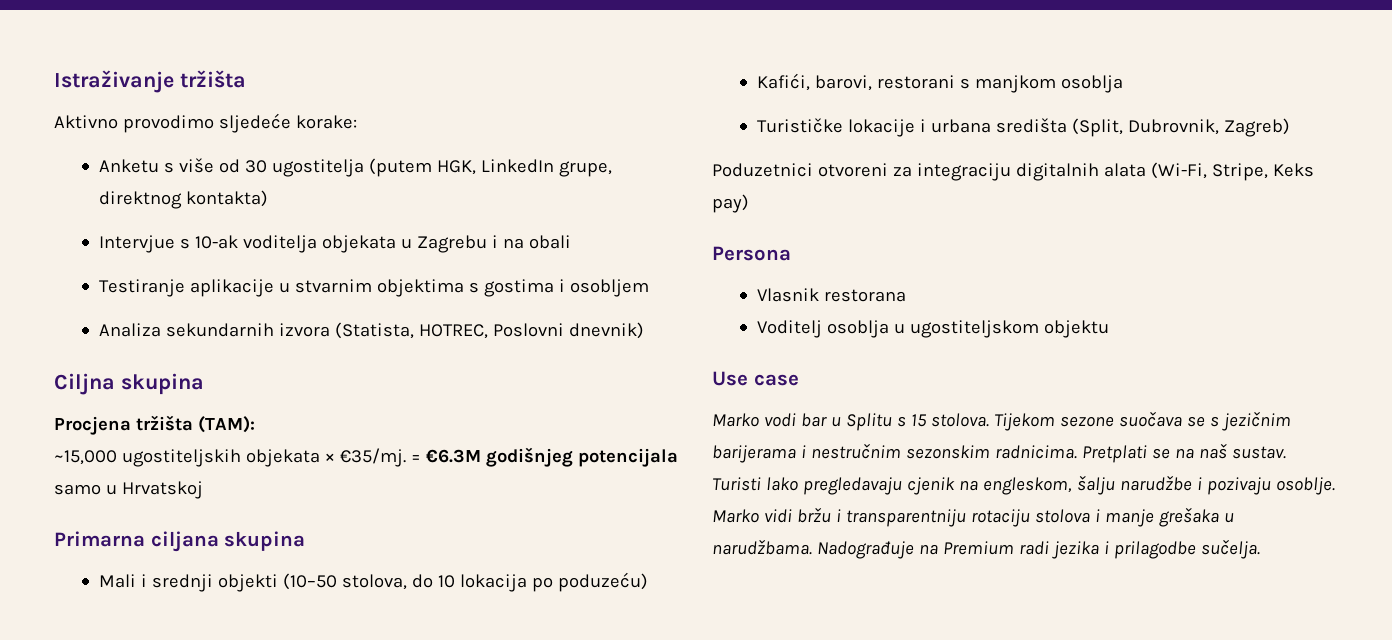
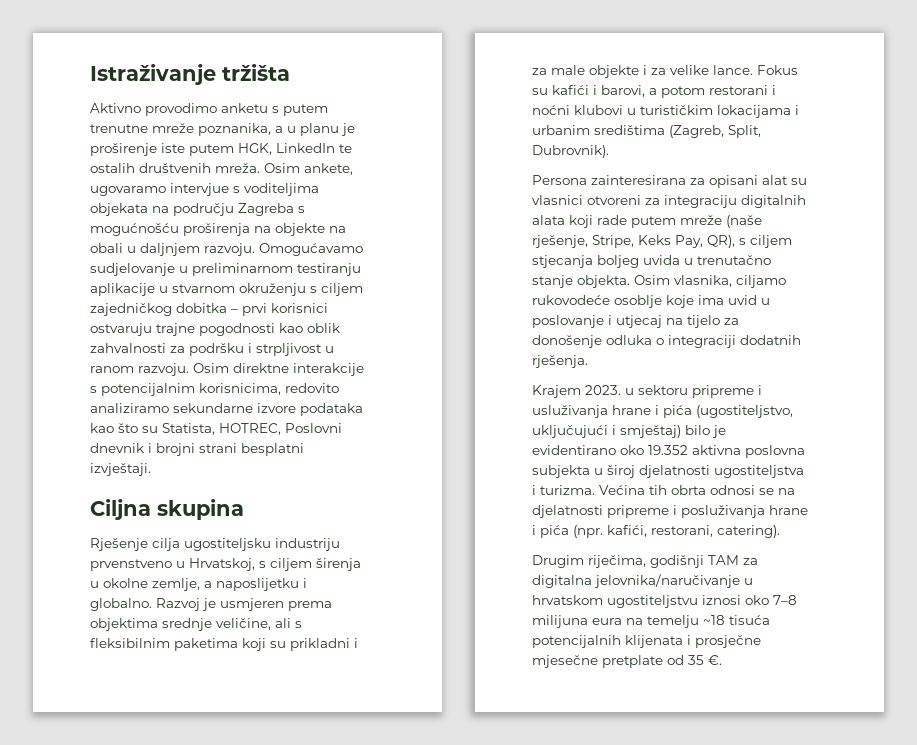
- Aktivno provodimo sljedeće korake:
- Anketu s više od 30 ugostitelja (putem HGK, LinkedIn grupe, direktnog kontakta)
- Intervjue s 10-ak voditelja objekata u Zagrebu i na obali
- Testiranje aplikacije u stvarnim objektima s gostima i osobljem
- Analiza sekundarnih izvora (Statista, HOTREC, Poslovni dnevnik)
+ Aktivno provodimo anketu s putem trenutne mreže poznanika, a u planu je proširenje iste putem HGK, LinkedIn te ostalih društvenih mreža. Osim ankete, ugovaramo intervjue s voditeljima objekata na području Zagreba s mogućnošću proširenja na objekte na obali u daljnjem razvoju. Omogućavamo sudjelovanje u preliminarnom testiranju aplikacije u stvarnom okruženju s ciljem zajedničkog dobitka – prvi korisnici ostvaruju trajne pogodnosti kao oblik zahvalnosti za podršku i strpljivost u ranom razvoju. Osim direktne interakcije s potencijalnim korisnicima, redovito analiziramo sekundarne izvore podataka kao što su Statista, HOTREC, Poslovni dnevnik i brojni strani besplatni izvještaji.
  Ciljna skupina
- Procjena tržišta (TAM):
- ~15,000 ugostiteljskih objekata × €35/mj. = €6.3M godišnjeg potencijala samo u Hrvatskoj
- Primarna ciljana skupina
- Mali i srednji objekti (10–50 stolova, do 10 lokacija po poduzeću)
- Kafići, barovi, restorani s manjkom osoblja
- Turističke lokacije i urbana središta (Split, Dubrovnik, Zagreb)
- Poduzetnici otvoreni za integraciju digitalnih alata (Wi-Fi, Stripe, Keks pay)
- Persona
- Vlasnik restorana
- Voditelj osoblja u ugostiteljskom objektu
- Use case
- Marko vodi bar u Splitu s 15 stolova. Tijekom sezone suočava se s jezičnim barijerama i nestručnim sezonskim radnicima. Pretplati se na naš sustav. Turisti lako pregledavaju cjenik na engleskom, šalju narudžbe i pozivaju osoblje. Marko vidi bržu i transparentniju rotaciju stolova i manje grešaka u narudžbama. Nadograđuje na Premium radi jezika i prilagodbe sučelja.
+ Rješenje cilja ugostiteljsku industriju prvenstveno u Hrvatskoj, s ciljem širenja u okolne zemlje, a naposlijetku i globalno. Razvoj je usmjeren prema objektima srednje veličine, ali s fleksibilnim paketima koji su prikladni i za male objekte i za velike lance. Fokus su kafići i barovi, a potom restorani i noćni klubovi u turističkim lokacijama i urbanim središtima (Zagreb, Split, Dubrovnik).
+ Persona zainteresirana za opisani alat su vlasnici otvoreni za integraciju digitalnih alata koji rade putem mreže (naše rješenje, Stripe, Keks Pay, QR), s ciljem stjecanja boljeg uvida u trenutačno stanje objekta. Osim vlasnika, ciljamo rukovodeće osoblje koje ima uvid u poslovanje i utjecaj na tijelo za donošenje odluka o integraciji dodatnih rješenja.
+ Krajem 2023. u sektoru pripreme i usluživanja hrane i pića (ugostiteljstvo, uključujući i smještaj) bilo je evidentirano oko 19.352 aktivna poslovna subjekta u široj djelatnosti ugostiteljstva i turizma. Većina tih obrta odnosi se na djelatnosti pripreme i posluživanja hrane i pića (npr. kafići, restorani, catering).
+ Drugim riječima, godišnji TAM za digitalna jelovnika/naručivanje u hrvatskom ugostiteljstvu iznosi oko 7–8 milijuna eura na temelju ~18 tisuća potencijalnih klijenata i prosječne mjesečne pretplate od 35 €.

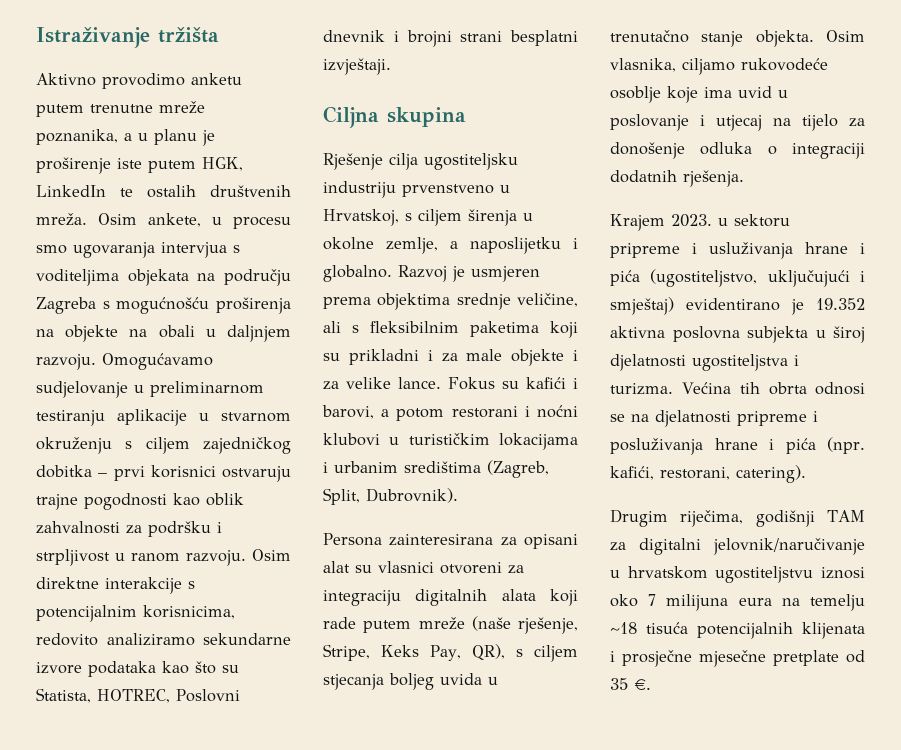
- Aktivno provodimo anketu s putem trenutne mreže poznanika, a u planu je proširenje iste putem HGK, LinkedIn te ostalih društvenih mreža.
+ Aktivno provodimo anketu putem trenutne mreže poznanika, a u planu je proširenje iste putem HGK, LinkedIn te ostalih društvenih mreža.
- Osim ankete, ugovaramo intervjue s voditeljima objekata na području Zagreba s mogućnošću proširenja na objekte na obali u daljnjem razvoju.
+ Osim ankete, u procesu smo ugovaranja intervjua s voditeljima objekata na području Zagreba s mogućnošću proširenja na objekte na obali u daljnjem razvoju.
- Krajem 2023. u sektoru pripreme i usluživanja hrane i pića (ugostiteljstvo, uključujući i smještaj) bilo je evidentirano oko 19.352 aktivna poslovna subjekta u široj djelatnosti ugostiteljstva i turizma.
+ Krajem 2023. u sektoru pripreme i usluživanja hrane i pića (ugostiteljstvo, uključujući i smještaj) evidentirano je 19.352 aktivna poslovna subjekta u široj djelatnosti ugostiteljstva i turizma.
- Drugim riječima, godišnji TAM za digitalna jelovnika/naručivanje u hrvatskom ugostiteljstvu iznosi oko 7–8 milijuna eura na temelju ~18 tisuća potencijalnih klijenata i prosječne mjesečne pretplate od 35 €.
+ Drugim riječima, godišnji TAM za digitalni jelovnik/naručivanje u hrvatskom ugostiteljstvu iznosi oko 7 milijuna eura na temelju ~18 tisuća potencijalnih klijenata i prosječne mjesečne pretplate od 35 €.

